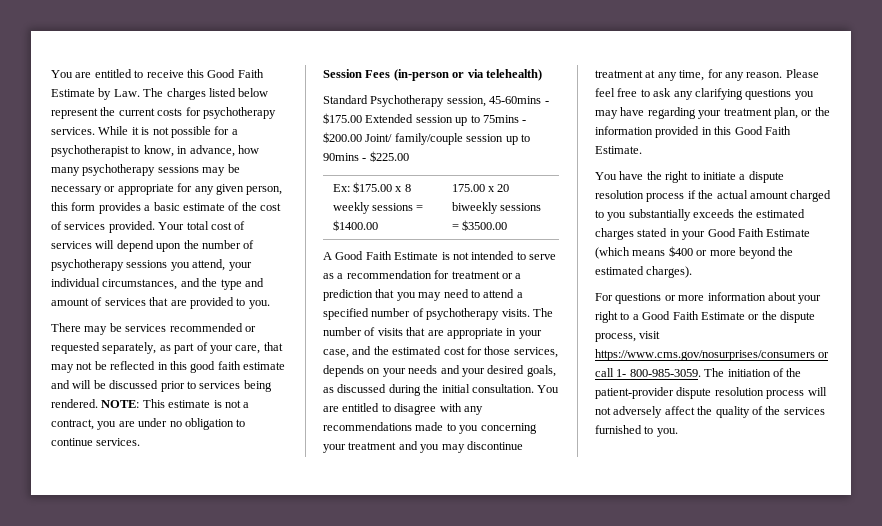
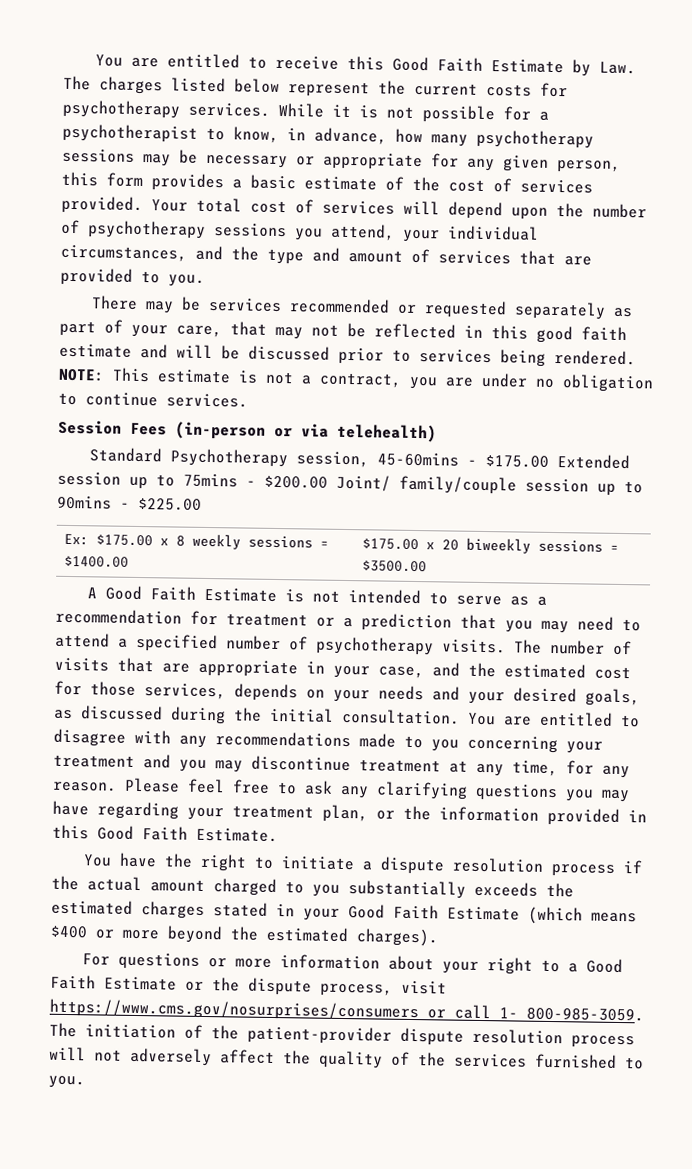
- There may be services recommended or requested separately, as part of your care, that may not be reflected in this good faith estimate and will be discussed prior to services being rendered.
+ There may be services recommended or requested separately as part of your care, that may not be reflected in this good faith estimate and will be discussed prior to services being rendered.
- Ex: $175.00 x 8 weekly sessions = $1400.00 | 175.00 x 20 biweekly sessions = $3500.00
+ Ex: $175.00 x 8 weekly sessions = $1400.00 | $175.00 x 20 biweekly sessions = $3500.00

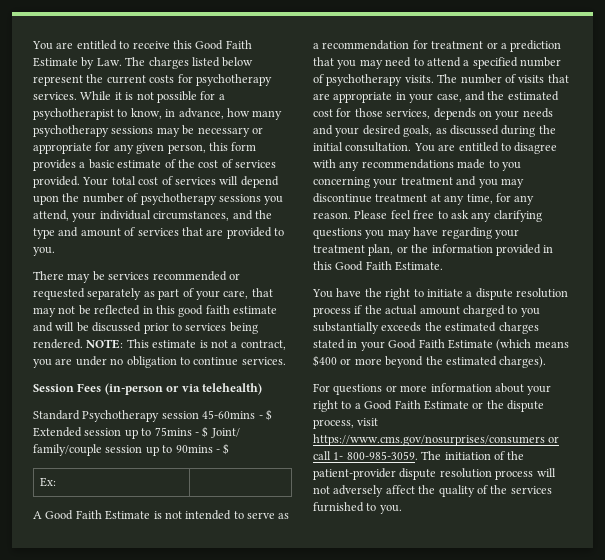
- Standard Psychotherapy session, 45-60mins - $175.00 Extended session up to 75mins - $200.00 Joint/ family/couple session up to 90mins - $225.00
+ Standard Psychotherapy session 45-60mins - $ Extended session up to 75mins - $ Joint/ family/couple session up to 90mins - $
- Ex: $175.00 x 8 weekly sessions = $1400.00 | $175.00 x 20 biweekly sessions = $3500.00
+ Ex: |

